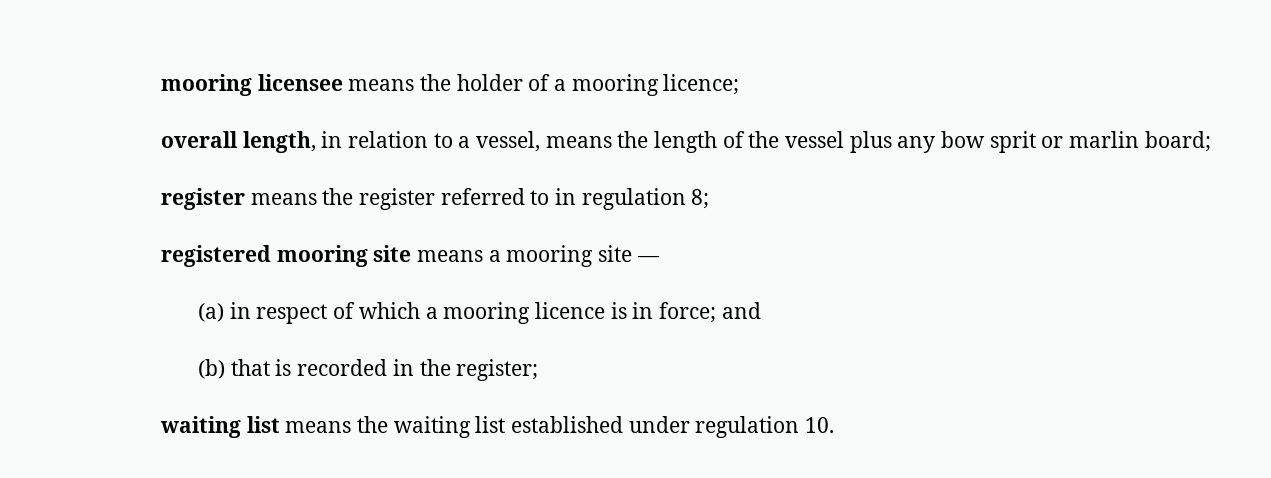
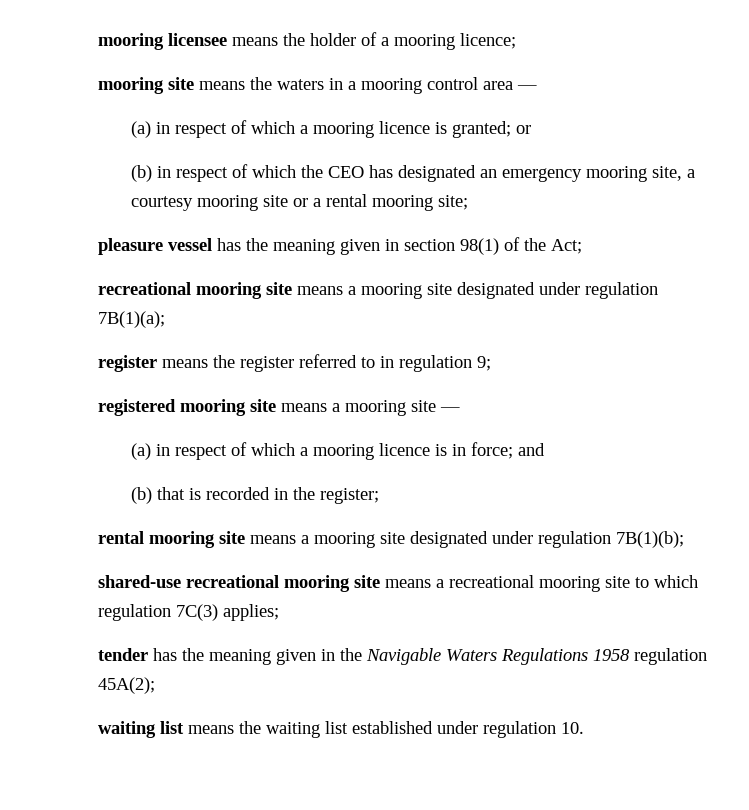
- overall length, in relation to a vessel, means the length of the vessel plus any bow sprit or marlin board;
+ mooring site means the waters in a mooring control area —
+ (a) in respect of which a mooring licence is granted; or
+ (b) in respect of which the CEO has designated an emergency mooring site, a courtesy mooring site or a rental mooring site;
+ pleasure vessel has the meaning given in section 98(1) of the Act;
+ recreational mooring site means a mooring site designated under regulation 7B(1)(a);
- register means the register referred to in regulation 8;
+ register means the register referred to in regulation 9;
+ rental mooring site means a mooring site designated under regulation 7B(1)(b);
+ shared-use recreational mooring site means a recreational mooring site to which regulation 7C(3) applies;
+ tender has the meaning given in the Navigable Waters Regulations 1958 regulation 45A(2);

